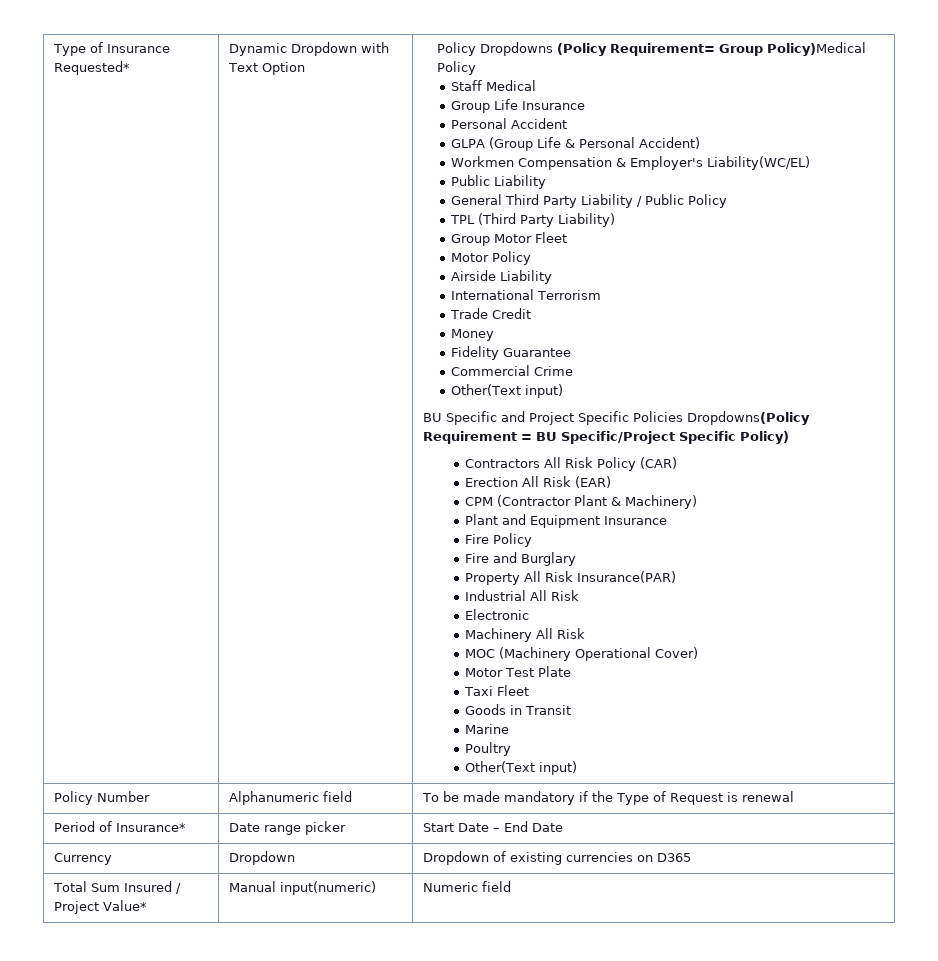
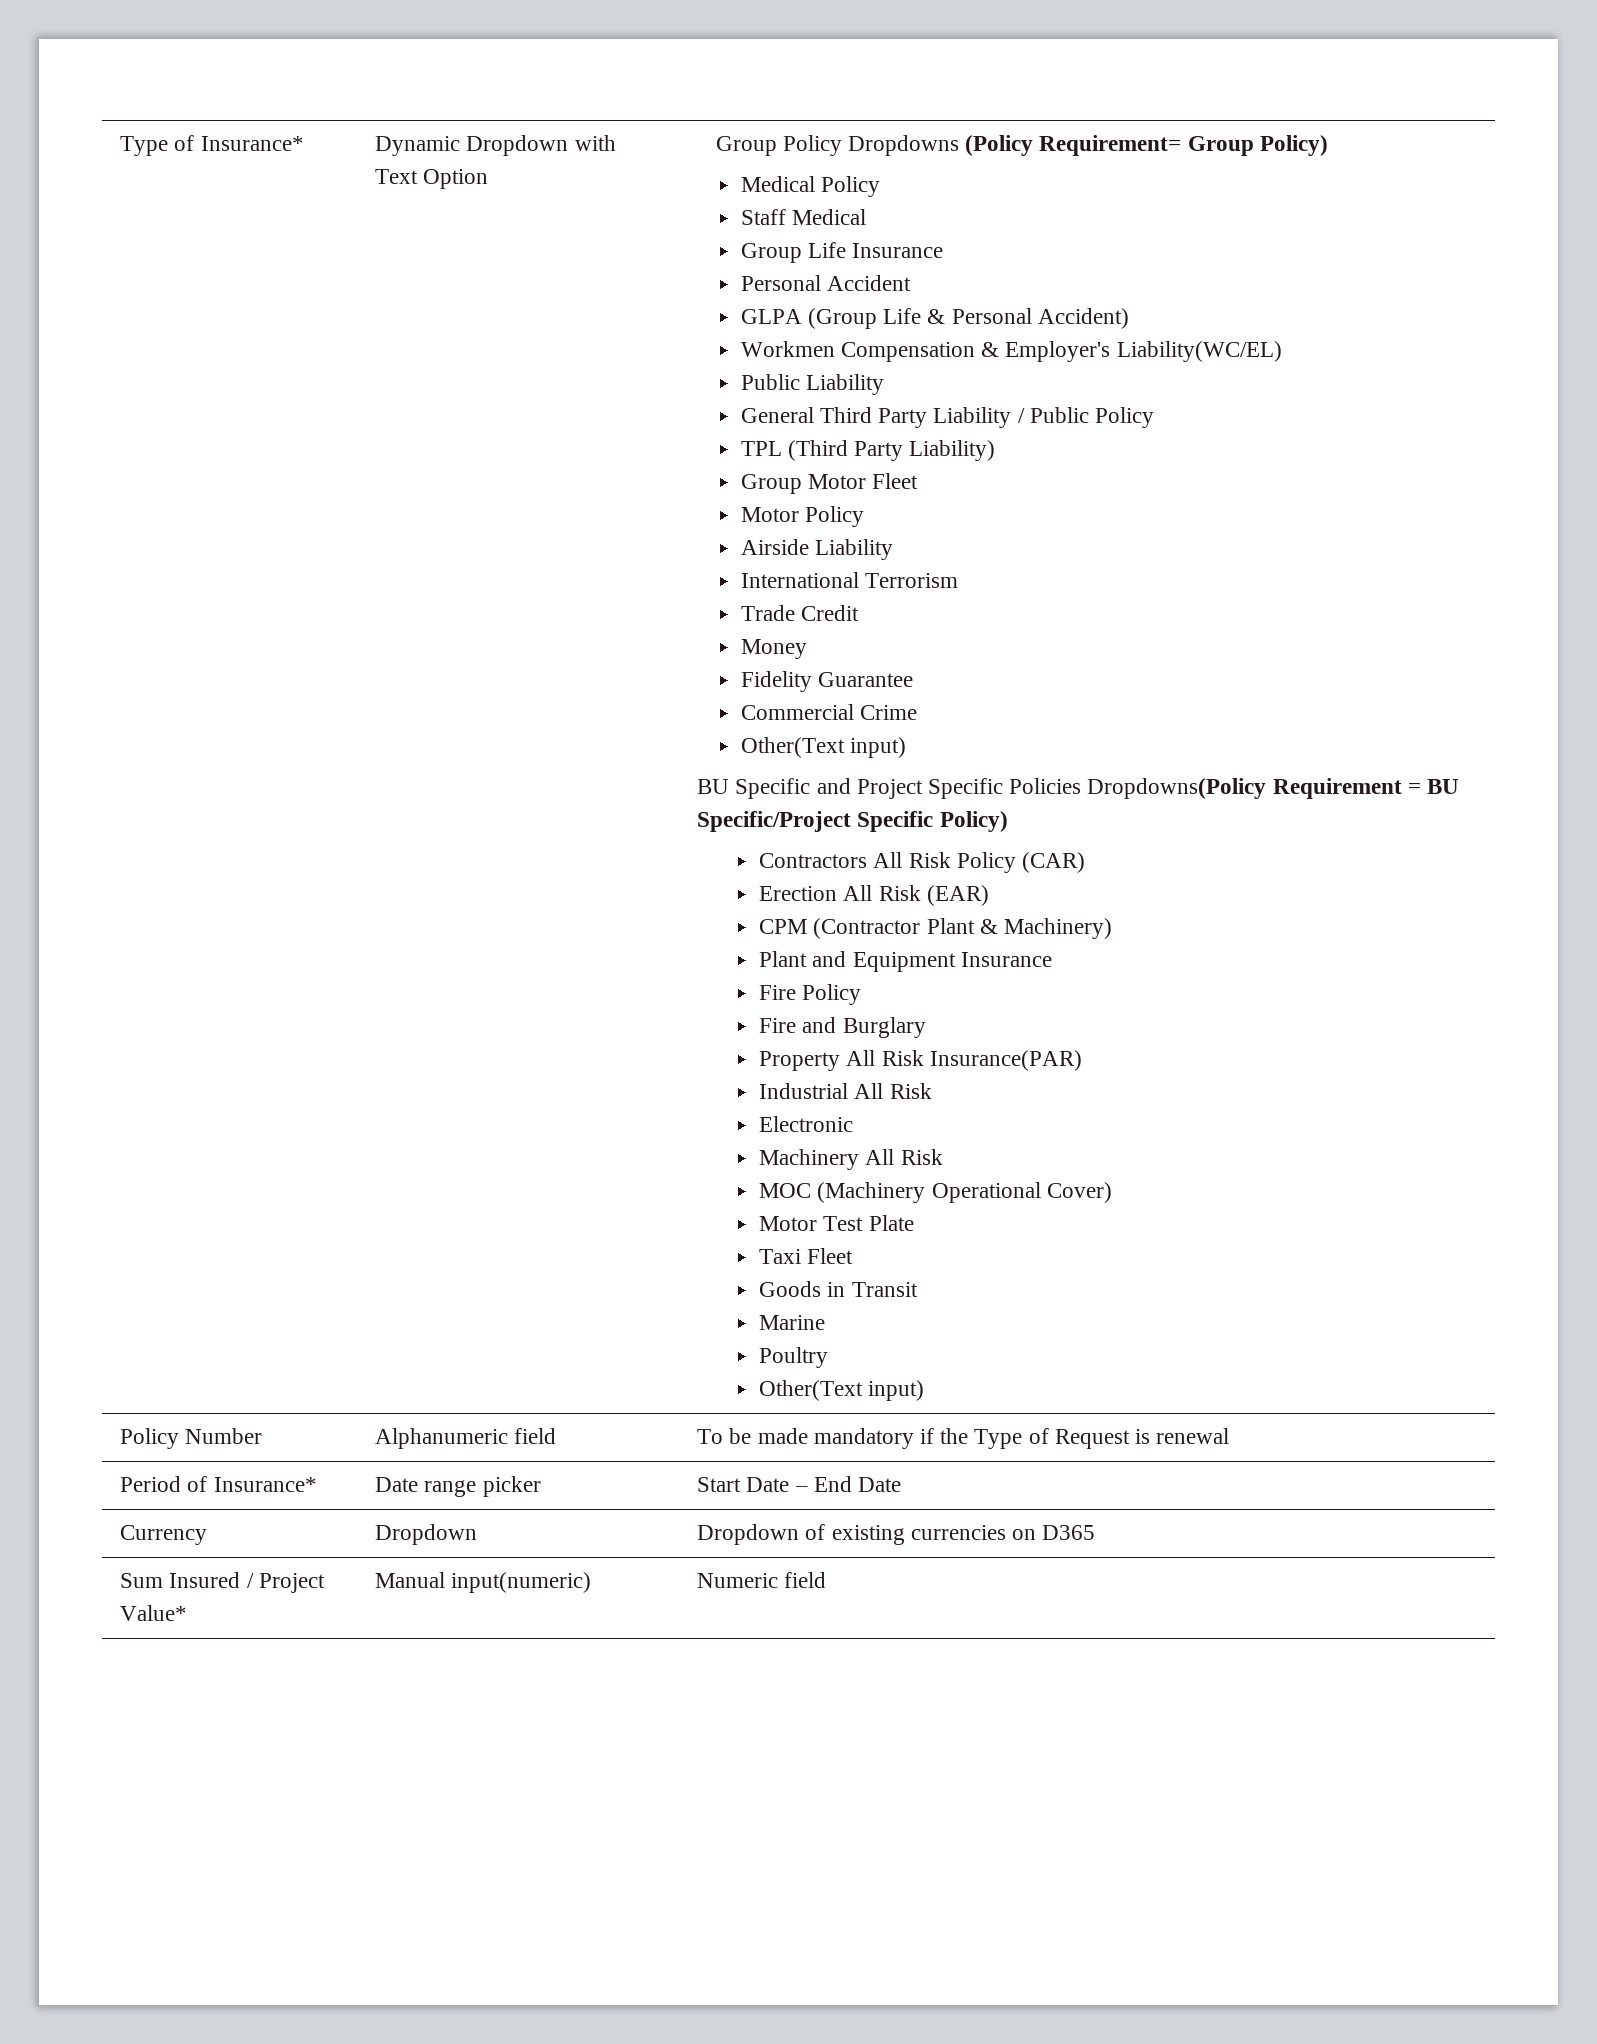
- Type of Insurance Requested*
+ Type of Insurance*
- Policy Dropdowns (Policy Requirement= Group Policy)Medical Policy
+ Group Policy Dropdowns (Policy Requirement= Group Policy)
+ Medical Policy
- Total Sum Insured / Project Value* | Manual input(numeric) | Numeric field
+ Sum Insured / Project Value* | Manual input(numeric) | Numeric field

